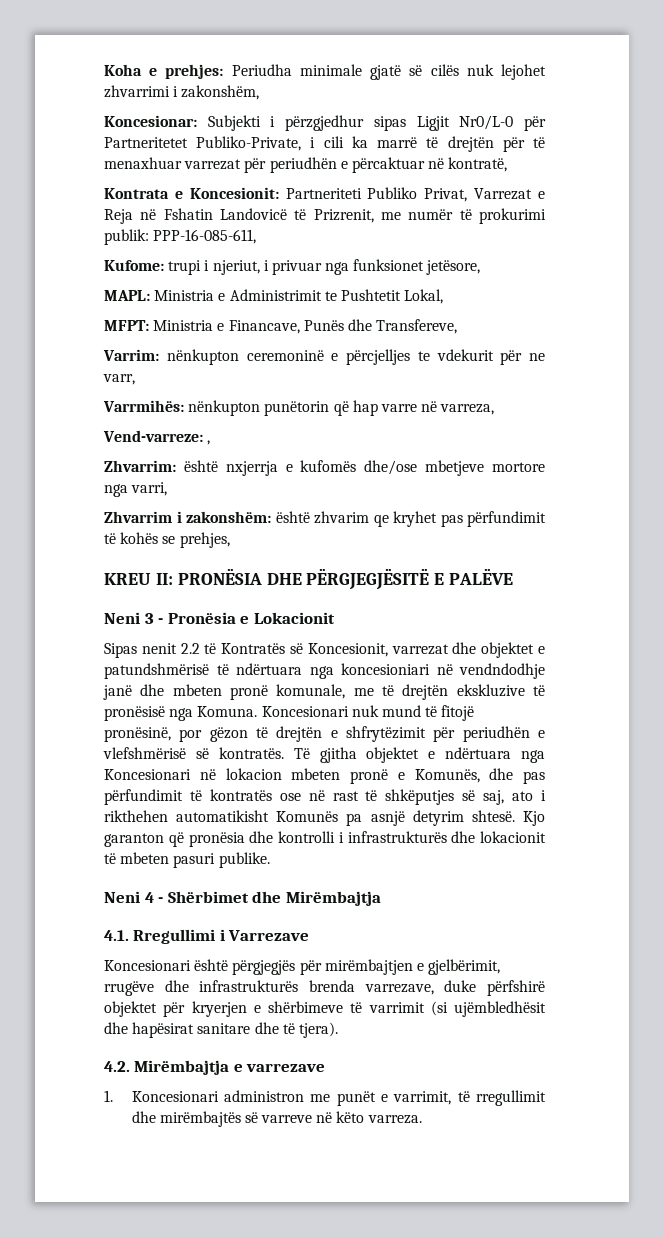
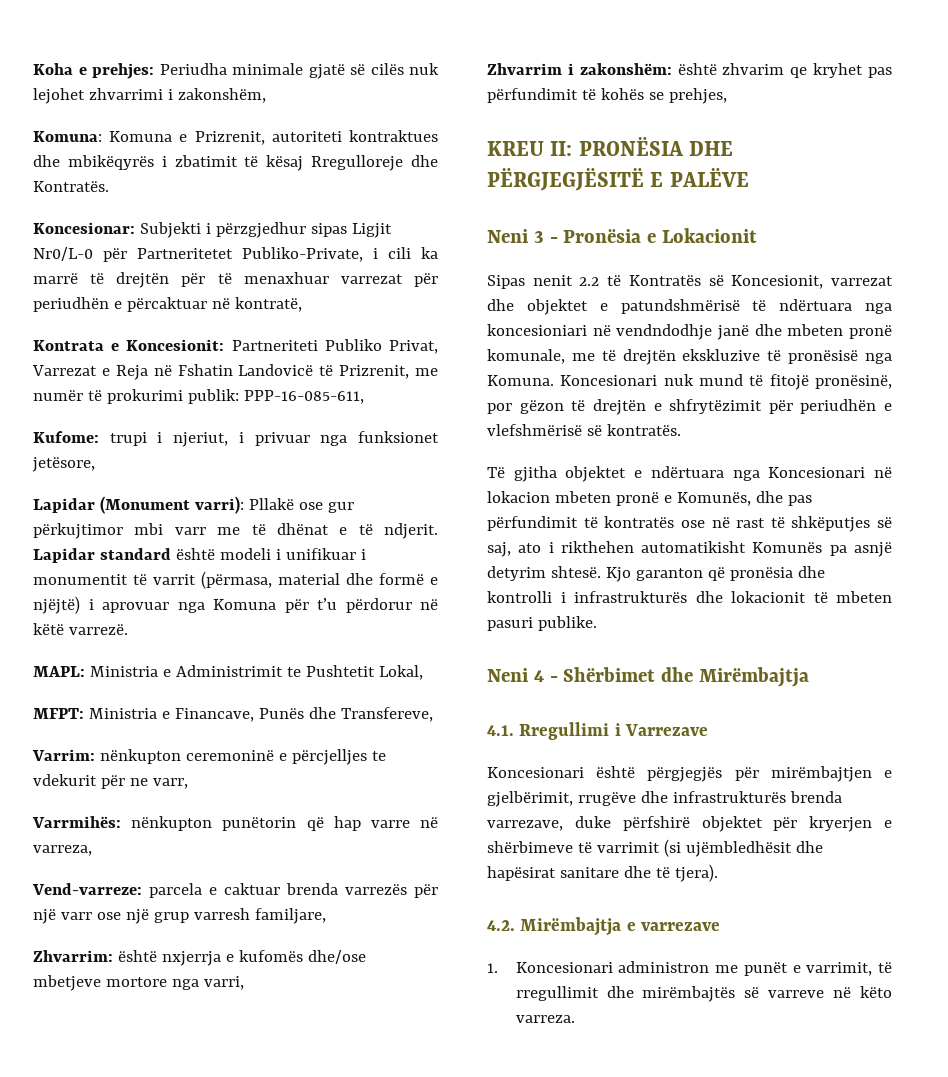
+ Komuna: Komuna e Prizrenit, autoriteti kontraktues dhe mbikëqyrës i zbatimit të kësaj Rregulloreje dhe Kontratës.
+ Lapidar (Monument varri): Pllakë ose gur përkujtimor mbi varr me të dhënat e të ndjerit. Lapidar standard është modeli i unifikuar i monumentit të varrit (përmasa, material dhe formë e njëjtë) i aprovuar nga Komuna për t’u përdorur në këtë varrezë.
- Vend-varreze: ,
+ Vend-varreze: parcela e caktuar brenda varrezës për një varr ose një grup varresh familjare,
- Koncesionari nuk mund të fitojë pronësinë, por gëzon të drejtën e shfrytëzimit për periudhën e vlefshmërisë së kontratës. Të gjitha objektet e ndërtuara nga Koncesionari në lokacion mbeten pronë e Komunës, dhe pas përfundimit të kontratës ose në rast të shkëputjes së saj, ato i rikthehen automatikisht Komunës pa asnjë detyrim shtesë.
+ Koncesionari nuk mund të fitojë pronësinë, por gëzon të drejtën e shfrytëzimit për periudhën e vlefshmërisë së kontratës.
+ Të gjitha objektet e ndërtuara nga Koncesionari në lokacion mbeten pronë e Komunës, dhe pas përfundimit të kontratës ose në rast të shkëputjes së saj, ato i rikthehen automatikisht Komunës pa asnjë detyrim shtesë.

